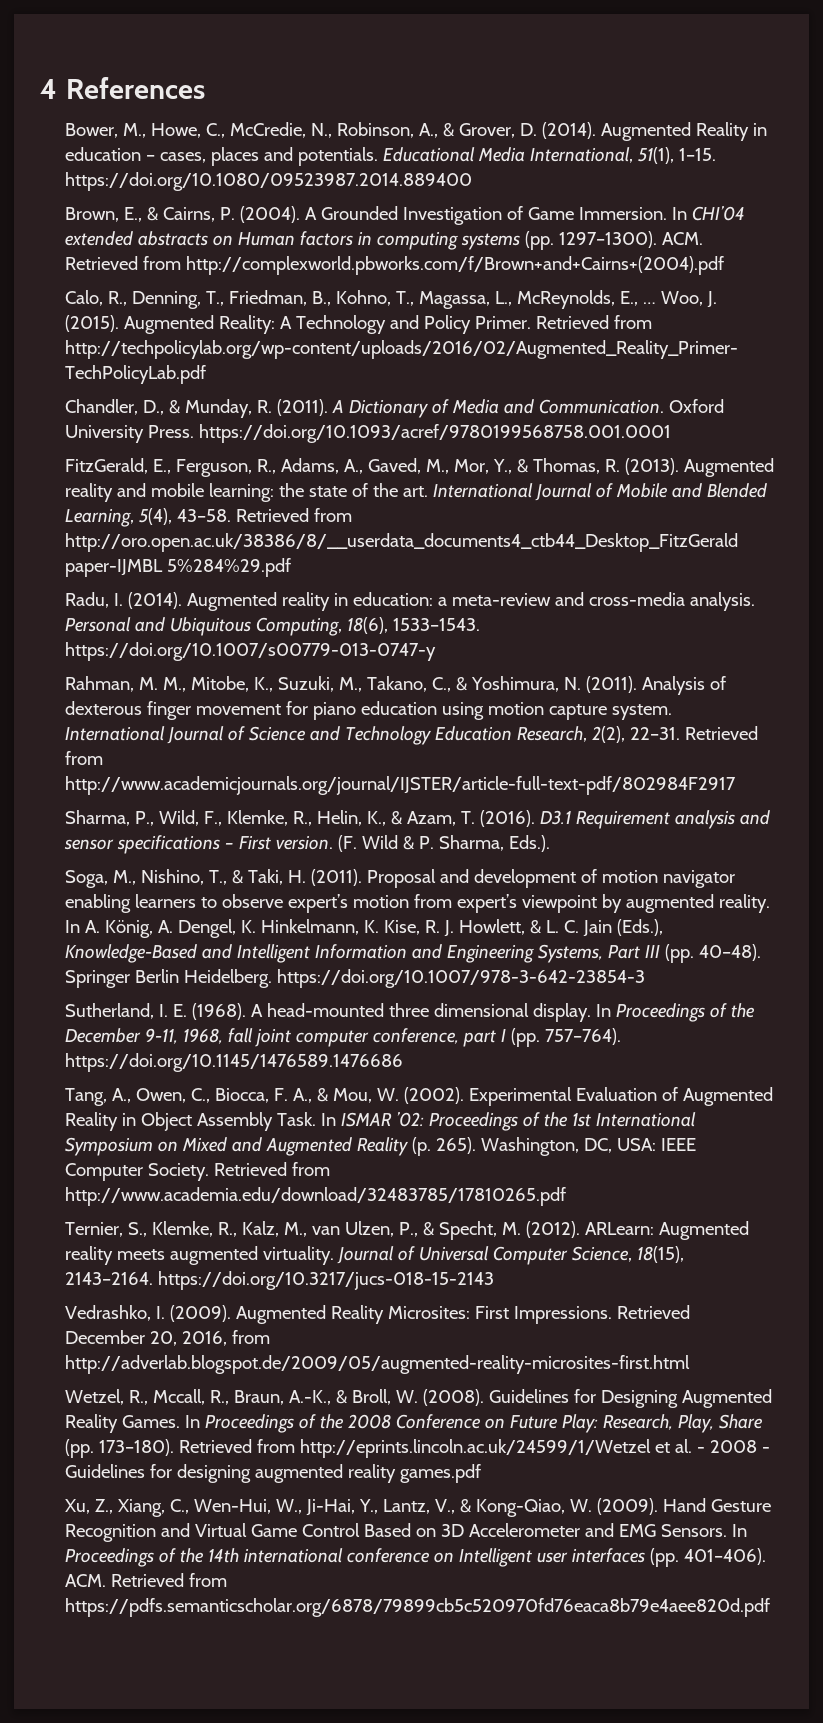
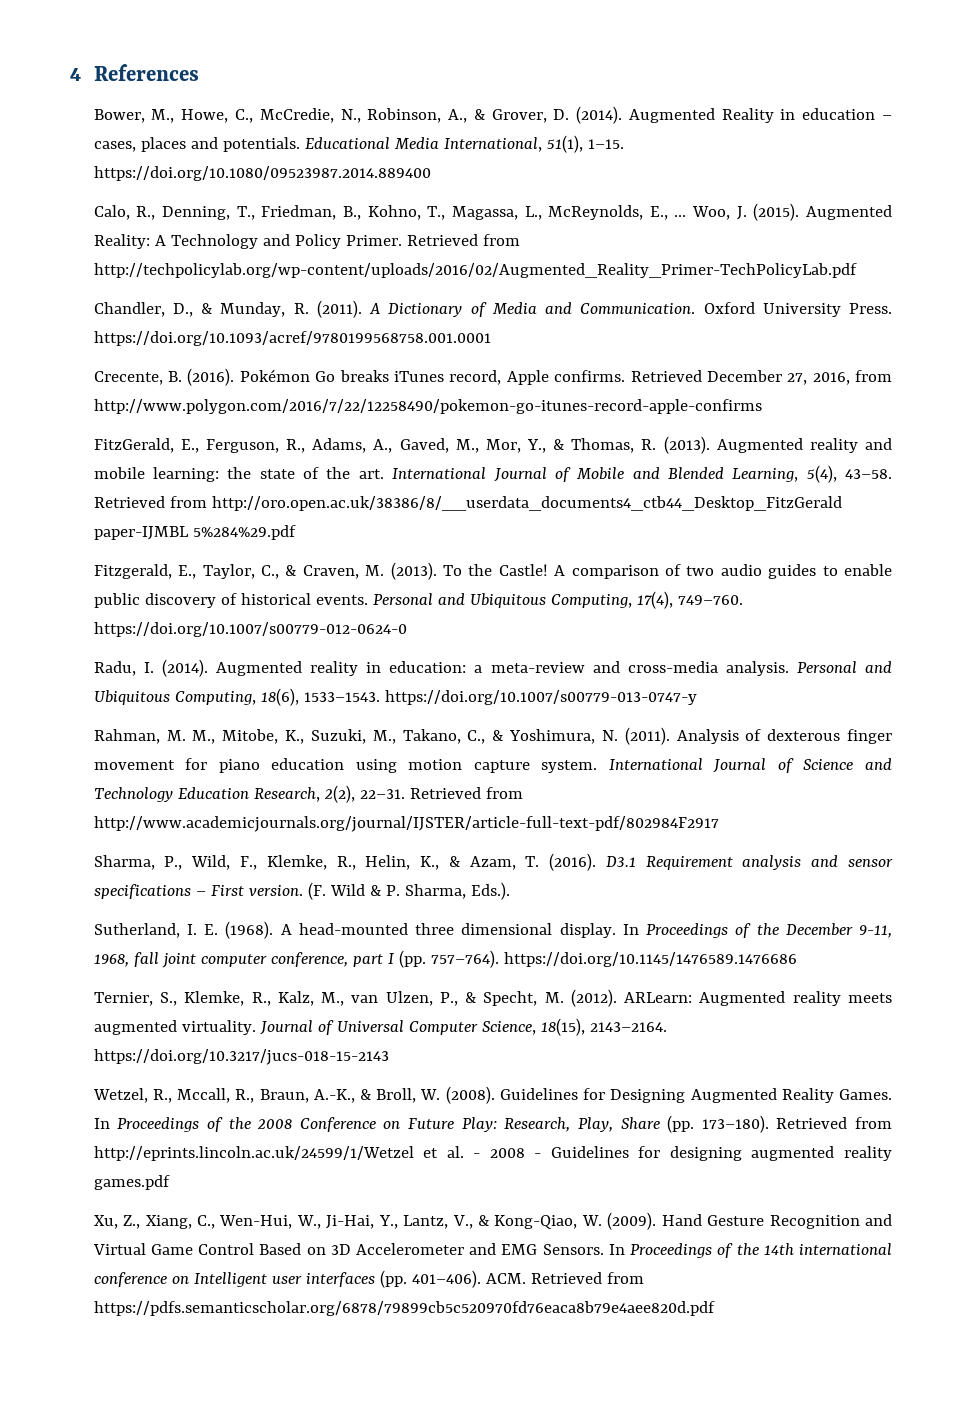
- Brown, E., & Cairns, P. (2004). A Grounded Investigation of Game Immersion. In CHI’04 extended abstracts on Human factors in computing systems (pp. 1297–1300). ACM. Retrieved from http://complexworld.pbworks.com/f/Brown+and+Cairns+(2004).pdf
+ Crecente, B. (2016). Pokémon Go breaks iTunes record, Apple confirms. Retrieved December 27, 2016, from http://www.polygon.com/2016/7/22/12258490/pokemon-go-itunes-record-apple-confirms
+ Fitzgerald, E., Taylor, C., & Craven, M. (2013). To the Castle! A comparison of two audio guides to enable public discovery of historical events. Personal and Ubiquitous Computing, 17(4), 749–760. https://doi.org/10.1007/s00779-012-0624-0
- Soga, M., Nishino, T., & Taki, H. (2011). Proposal and development of motion navigator enabling learners to observe expert’s motion from expert’s viewpoint by augmented reality. In A. König, A. Dengel, K. Hinkelmann, K. Kise, R. J. Howlett, & L. C. Jain (Eds.), Knowledge-Based and Intelligent Information and Engineering Systems, Part III (pp. 40–48). Springer Berlin Heidelberg. https://doi.org/10.1007/978-3-642-23854-3
- Tang, A., Owen, C., Biocca, F. A., & Mou, W. (2002). Experimental Evaluation of Augmented Reality in Object Assembly Task. In ISMAR ’02: Proceedings of the 1st International Symposium on Mixed and Augmented Reality (p. 265). Washington, DC, USA: IEEE Computer Society. Retrieved from http://www.academia.edu/download/32483785/17810265.pdf
- Vedrashko, I. (2009). Augmented Reality Microsites: First Impressions. Retrieved December 20, 2016, from http://adverlab.blogspot.de/2009/05/augmented-reality-microsites-first.html

